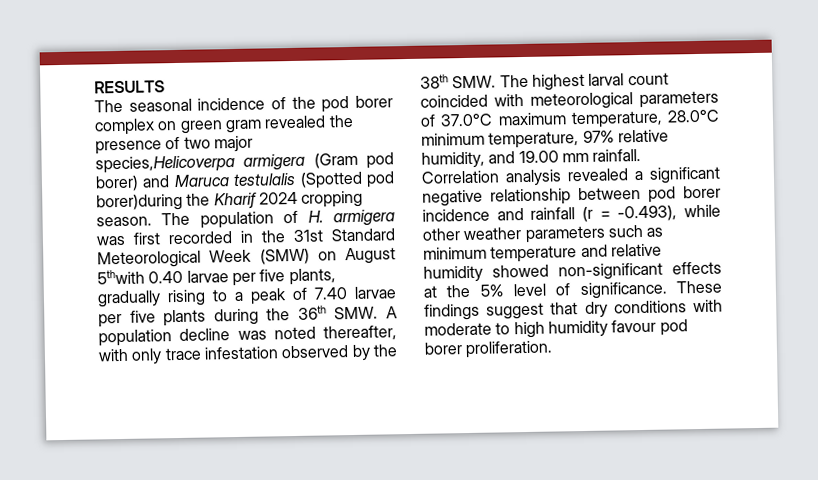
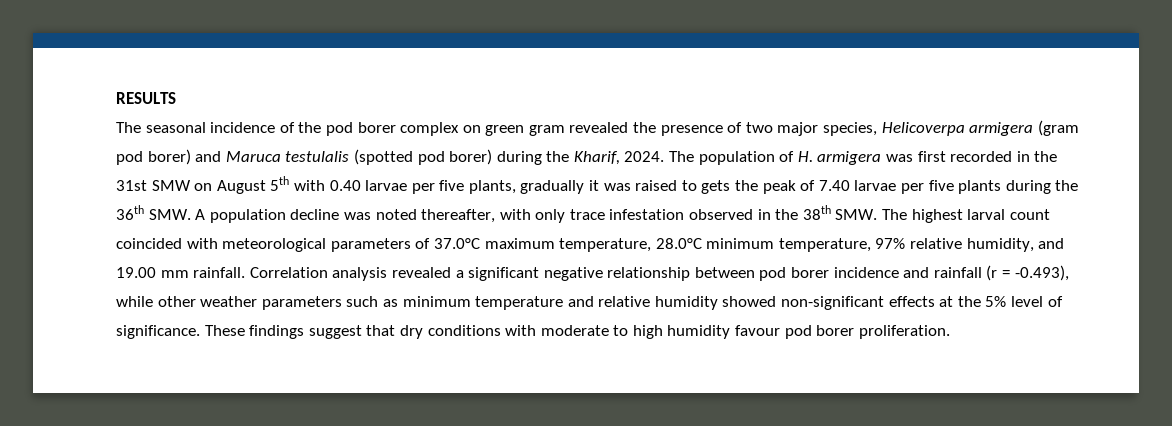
- The seasonal incidence of the pod borer complex on green gram revealed the presence of two major species,Helicoverpa armigera (Gram pod borer) and Maruca testulalis (Spotted pod borer)during the Kharif 2024 cropping season.
+ The seasonal incidence of the pod borer complex on green gram revealed the presence of two major species, Helicoverpa armigera (gram pod borer) and Maruca testulalis (spotted pod borer) during the Kharif, 2024.
- The population of H. armigera was first recorded in the 31st Standard Meteorological Week (SMW) on August 5thwith 0.40 larvae per five plants, gradually rising to a peak of 7.40 larvae per five plants during the 36th SMW. A population decline was noted thereafter, with only trace infestation observed by the 38th SMW. The highest larval count coincided with meteorological parameters of 37.0°C maximum temperature, 28.0°C minimum temperature, 97% relative humidity, and 19.00 mm rainfall.
+ The population of H. armigera was first recorded in the 31st SMW on August 5th with 0.40 larvae per five plants, gradually it was raised to gets the peak of 7.40 larvae per five plants during the 36th SMW. A population decline was noted thereafter, with only trace infestation observed in the 38th SMW. The highest larval count coincided with meteorological parameters of 37.0°C maximum temperature, 28.0°C minimum temperature, 97% relative humidity, and 19.00 mm rainfall.

